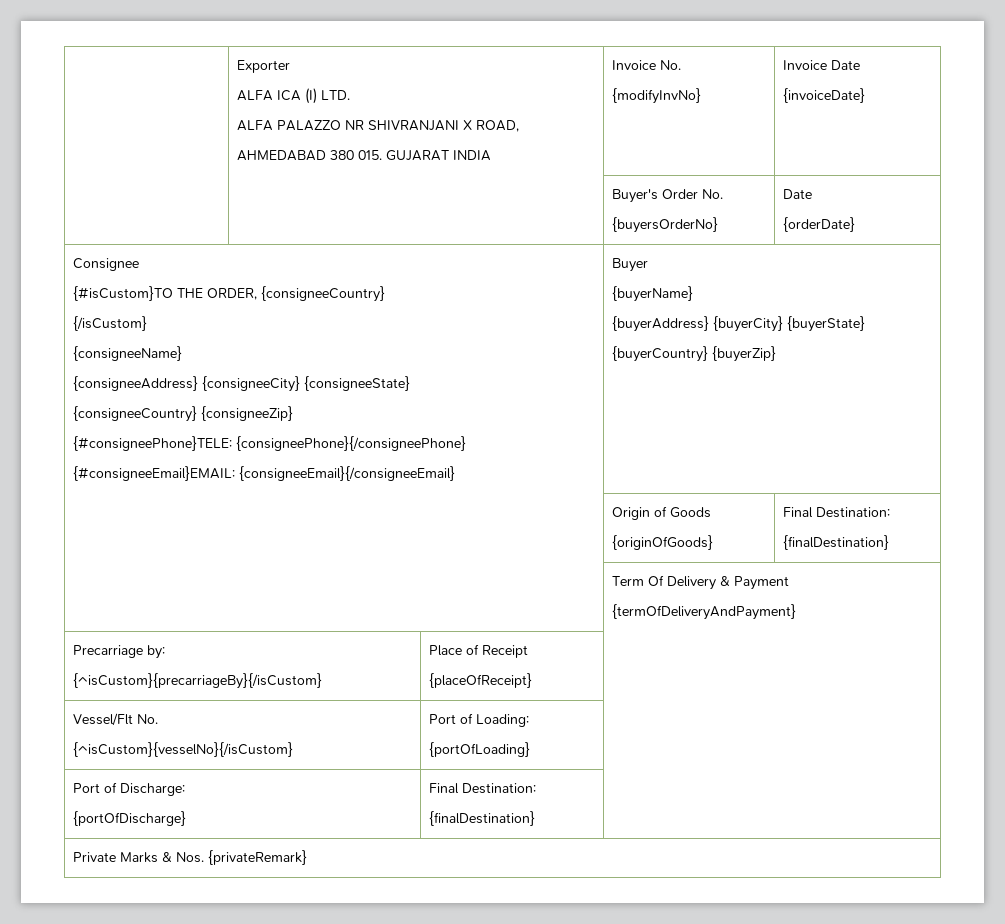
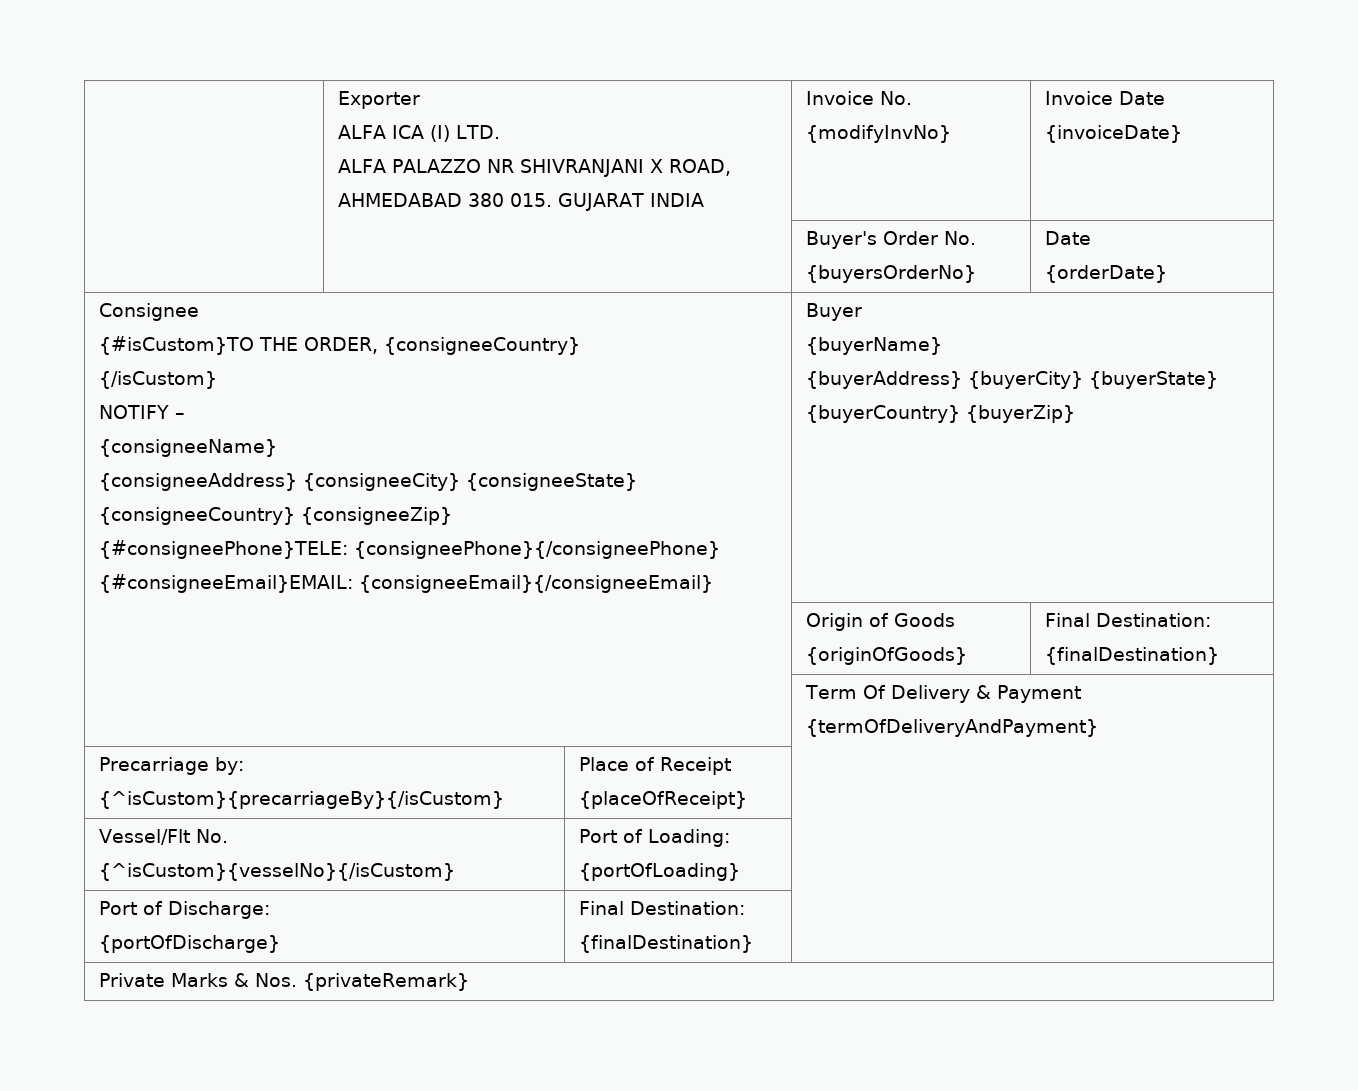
  Consignee
  {#isCustom}TO THE ORDER, {consigneeCountry}
  {/isCustom}
+ NOTIFY –

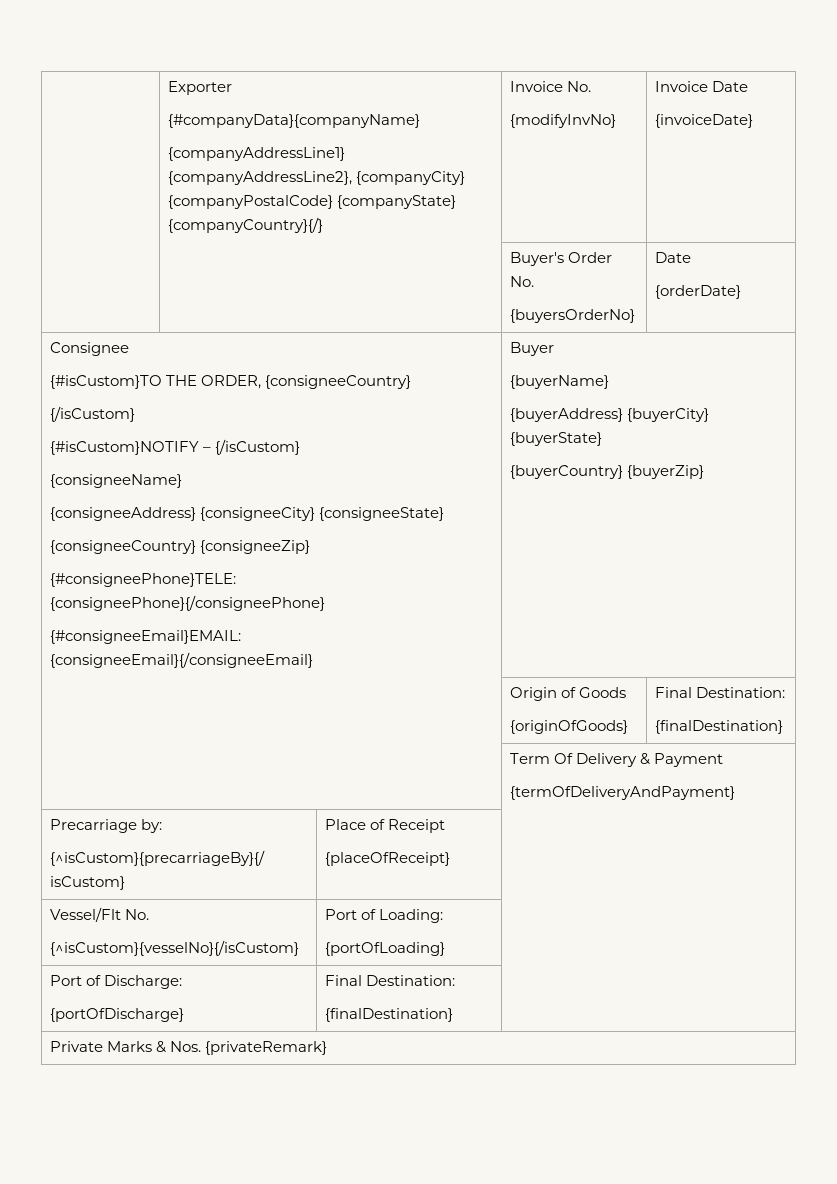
  | Exporter
- ALFA ICA (I) LTD.
- ALFA PALAZZO NR SHIVRANJANI X ROAD,
- AHMEDABAD 380 015. GUJARAT INDIA | Invoice No.
+ {#companyData}{companyName}
+ {companyAddressLine1} {companyAddressLine2}, {companyCity} {companyPostalCode} {companyState} {companyCountry}{/} | Invoice No.
  Consignee
  {#isCustom}TO THE ORDER, {consigneeCountry}
  {/isCustom}
- NOTIFY –
+ {#isCustom}NOTIFY – {/isCustom}

